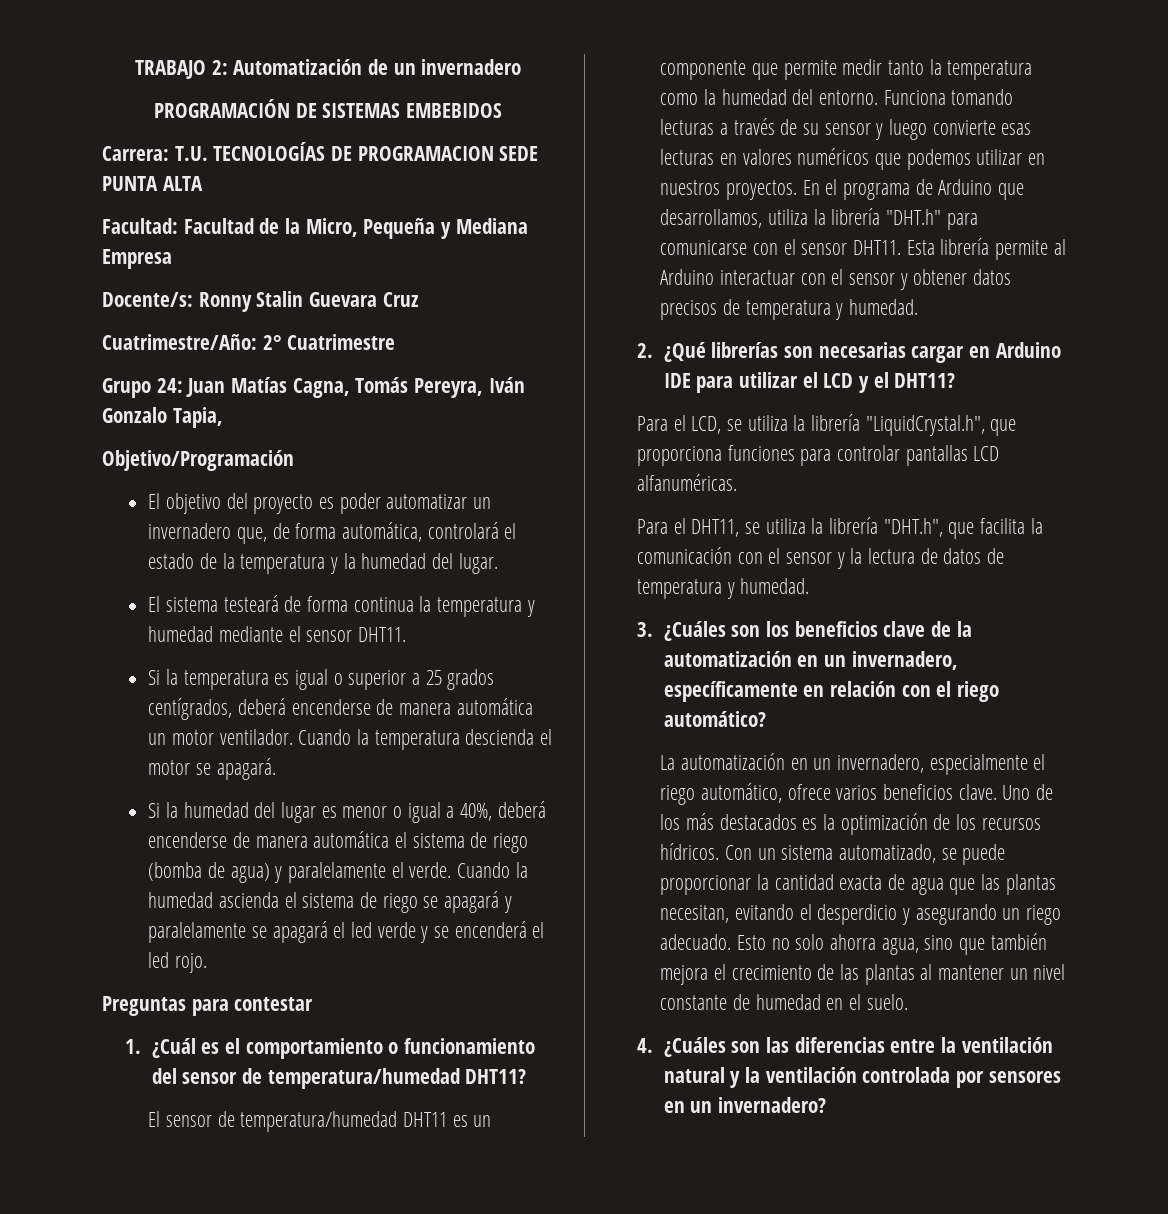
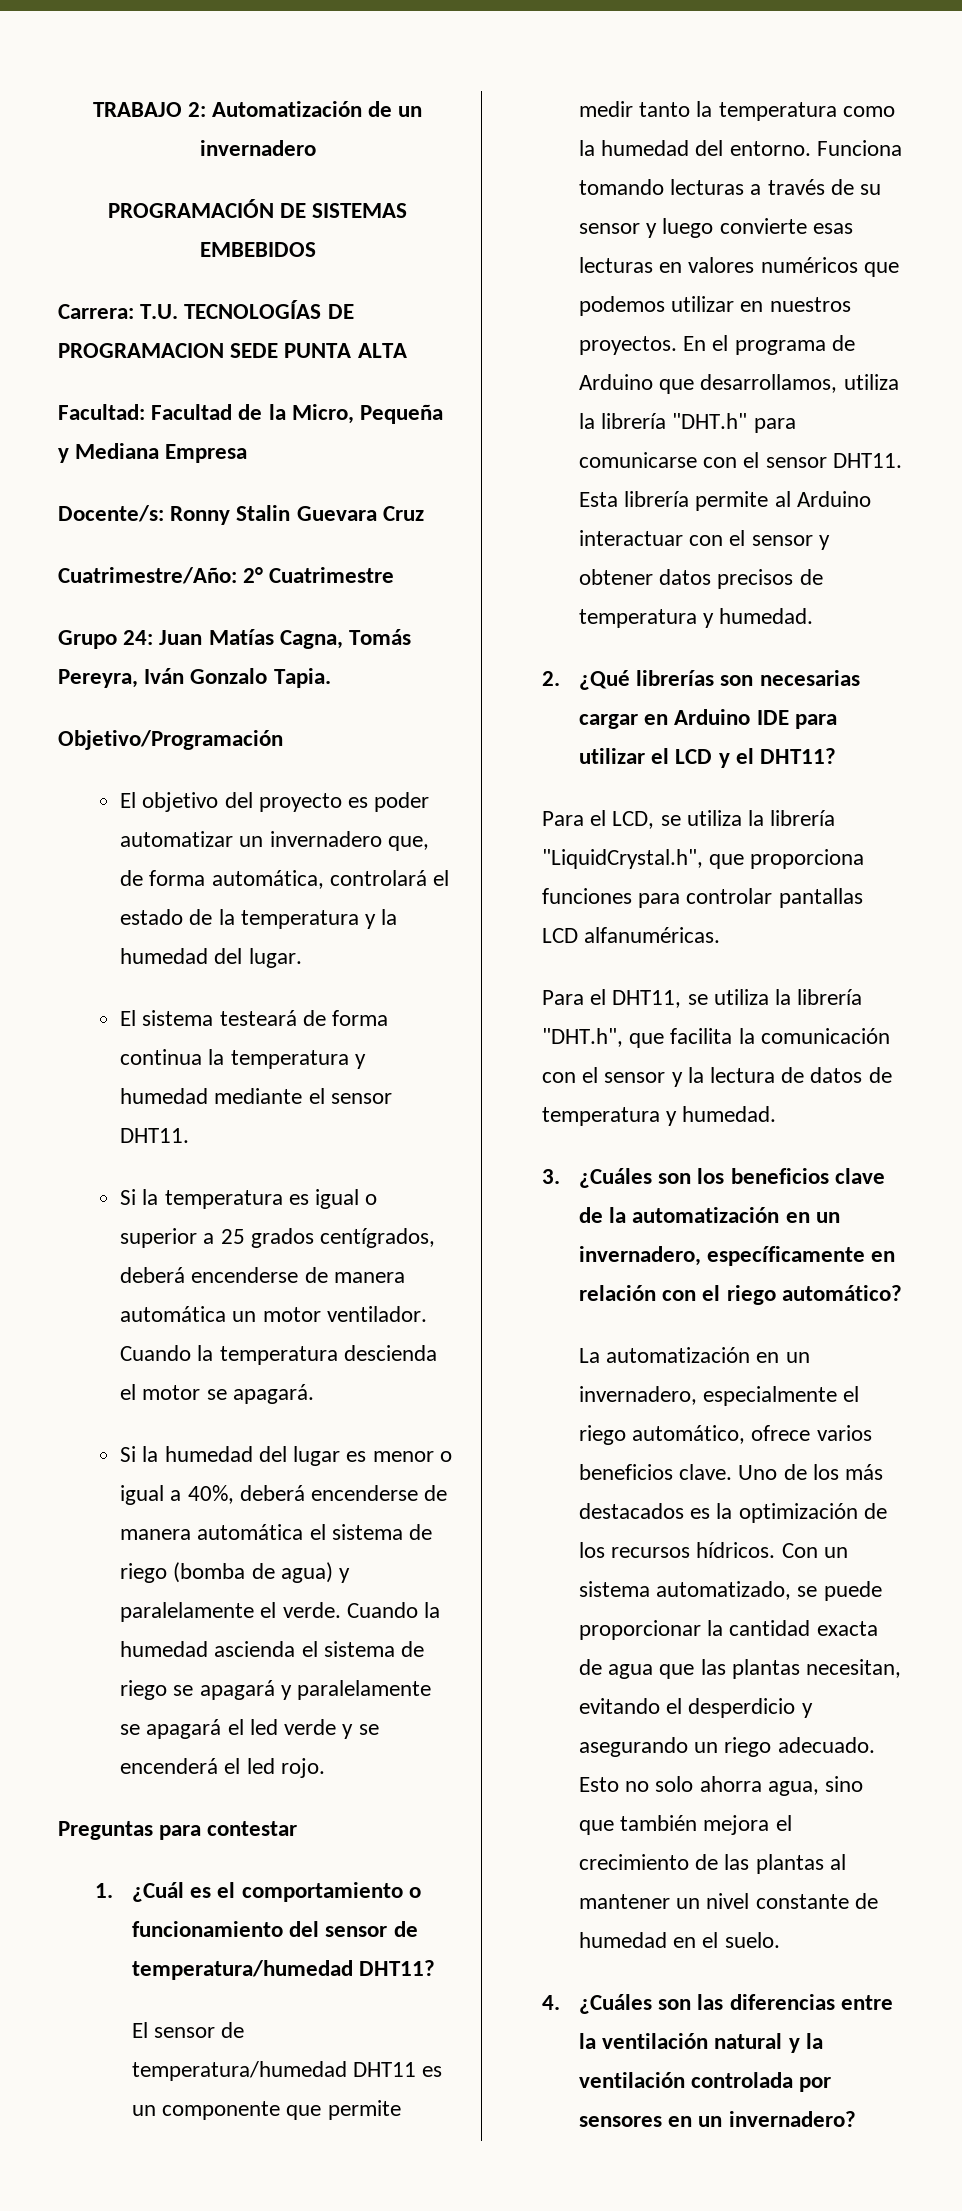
- Grupo 24: Juan Matías Cagna, Tomás Pereyra, Iván Gonzalo Tapia,
+ Grupo 24: Juan Matías Cagna, Tomás Pereyra, Iván Gonzalo Tapia.

